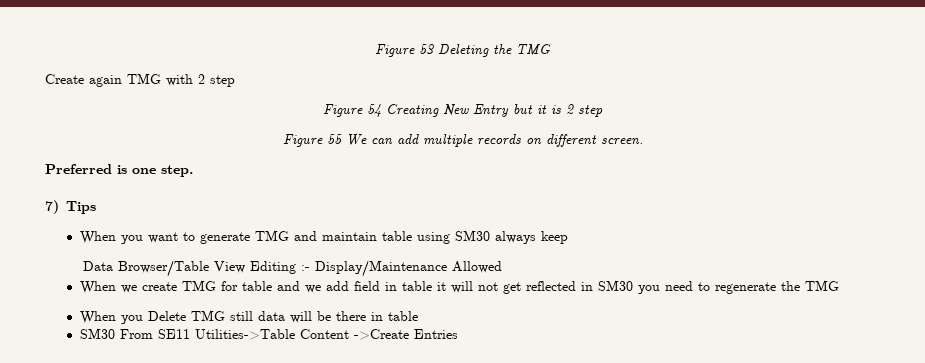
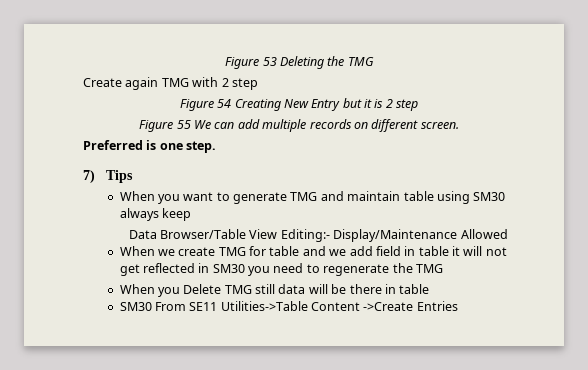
- Data Browser/Table View Editing :- Display/Maintenance Allowed
+ Data Browser/Table View Editing:- Display/Maintenance Allowed

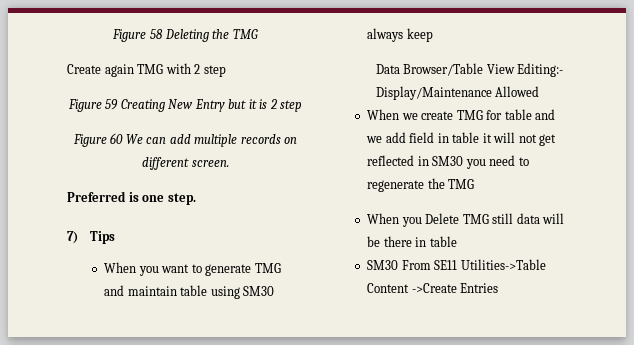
- Figure 53 Deleting the TMG
+ Figure 58 Deleting the TMG
- Figure 54 Creating New Entry but it is 2 step
+ Figure 59 Creating New Entry but it is 2 step
- Figure 55 We can add multiple records on different screen.
+ Figure 60 We can add multiple records on different screen.

